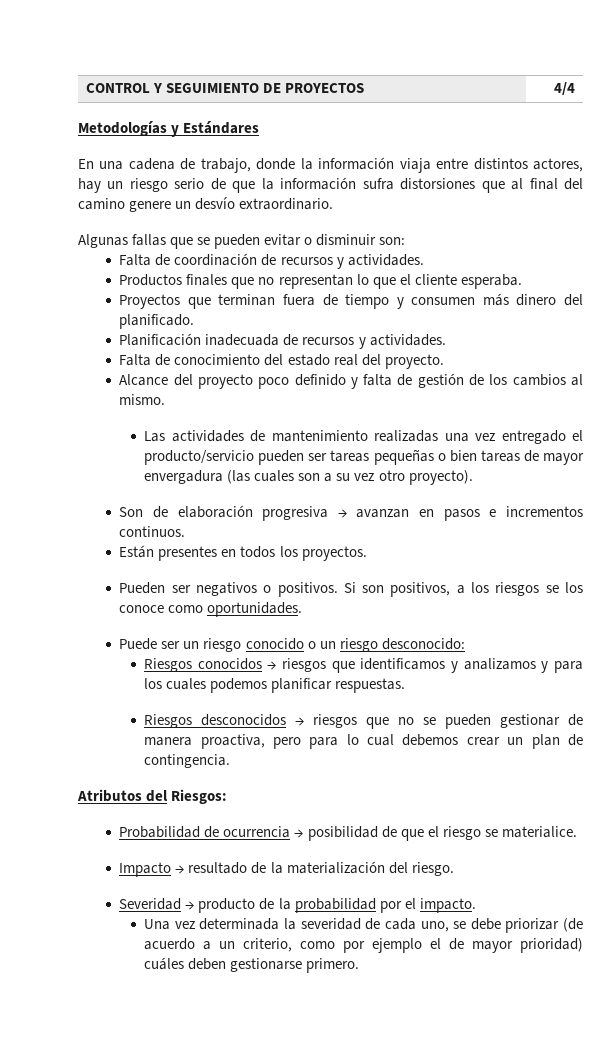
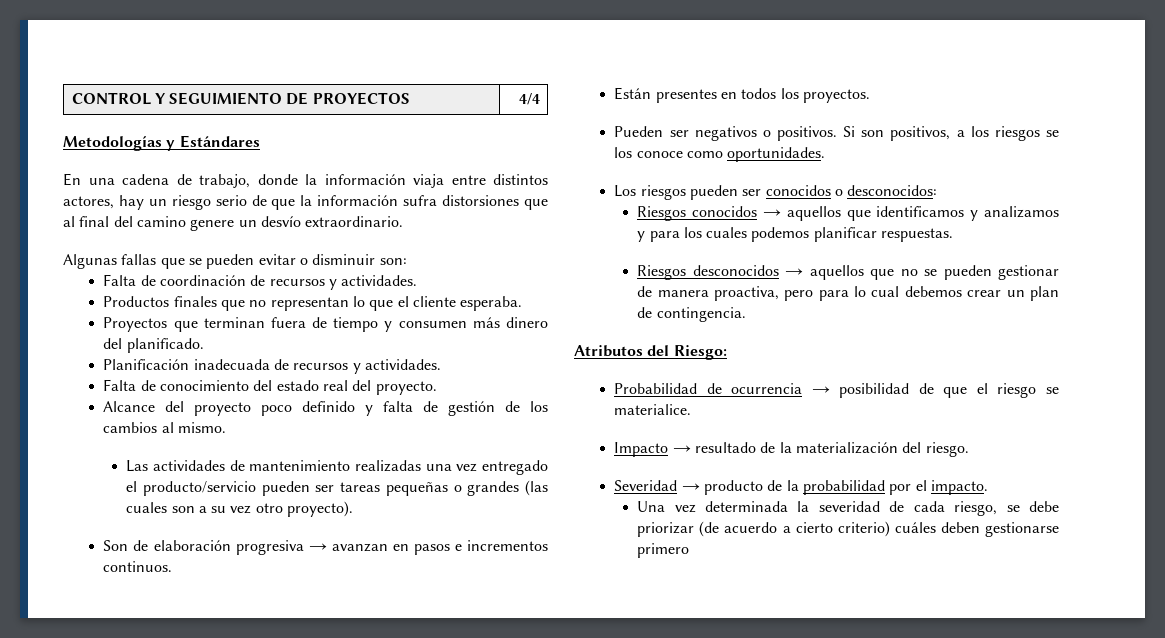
- Las actividades de mantenimiento realizadas una vez entregado el producto/servicio pueden ser tareas pequeñas o bien tareas de mayor envergadura (las cuales son a su vez otro proyecto).
+ Las actividades de mantenimiento realizadas una vez entregado el producto/servicio pueden ser tareas pequeñas o grandes (las cuales son a su vez otro proyecto).
- Puede ser un riesgo conocido o un riesgo desconocido:
+ Los riesgos pueden ser conocidos o desconocidos:
- Riesgos conocidos → riesgos que identificamos y analizamos y para los cuales podemos planificar respuestas.
+ Riesgos conocidos → aquellos que identificamos y analizamos y para los cuales podemos planificar respuestas.
- Riesgos desconocidos → riesgos que no se pueden gestionar de manera proactiva, pero para lo cual debemos crear un plan de contingencia.
+ Riesgos desconocidos → aquellos que no se pueden gestionar de manera proactiva, pero para lo cual debemos crear un plan de contingencia.
- Atributos del Riesgos:
+ Atributos del Riesgo:
- Una vez determinada la severidad de cada uno, se debe priorizar (de acuerdo a un criterio, como por ejemplo el de mayor prioridad) cuáles deben gestionarse primero.
+ Una vez determinada la severidad de cada riesgo, se debe priorizar (de acuerdo a cierto criterio) cuáles deben gestionarse primero

